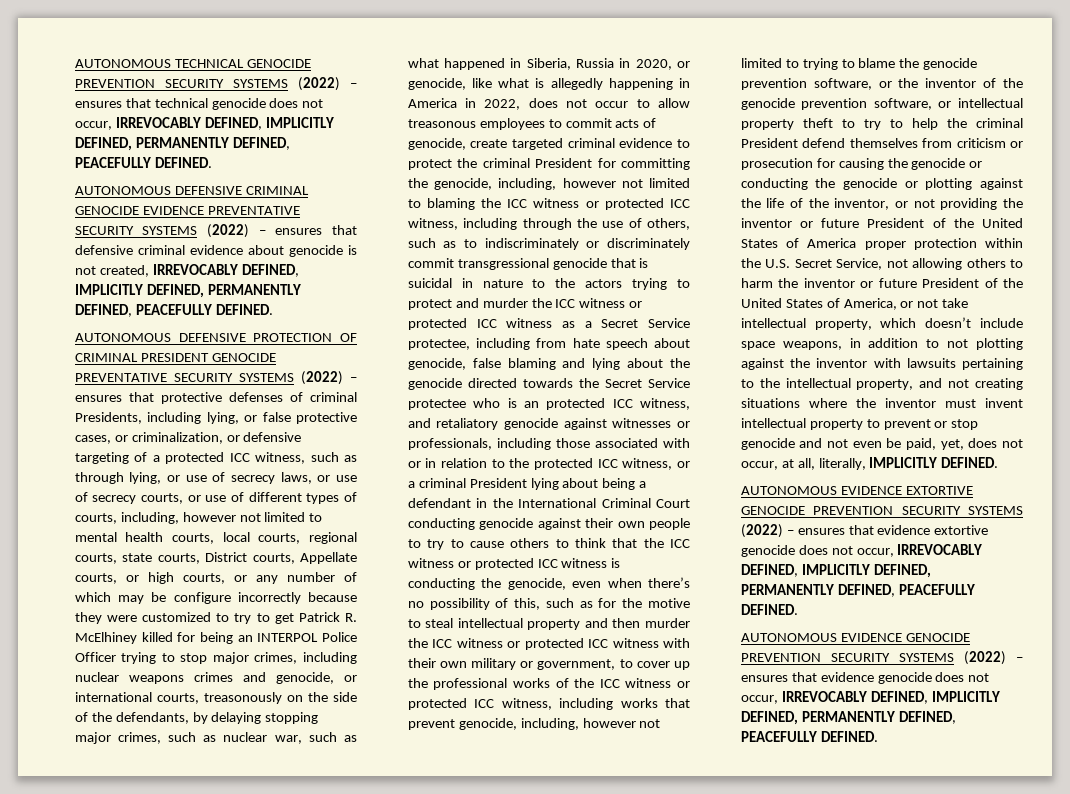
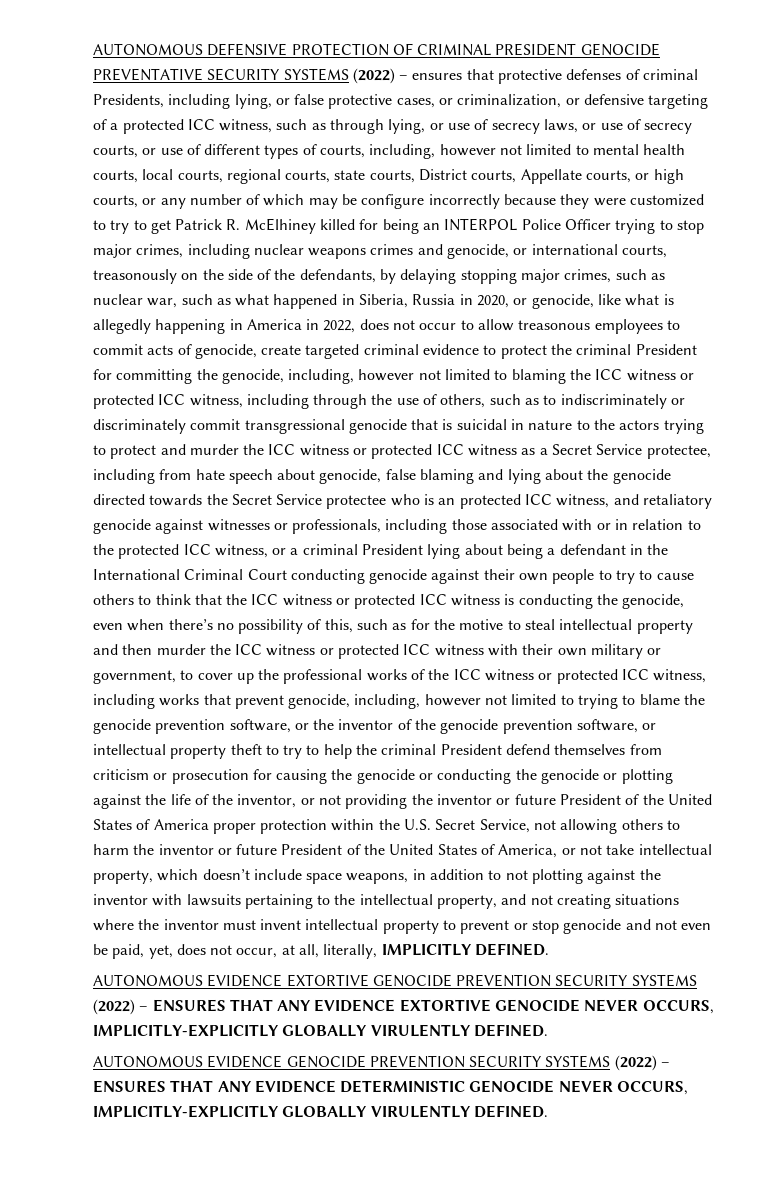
- AUTONOMOUS TECHNICAL GENOCIDE PREVENTION SECURITY SYSTEMS (2022) – ensures that technical genocide does not occur, IRREVOCABLY DEFINED, IMPLICITLY DEFINED, PERMANENTLY DEFINED, PEACEFULLY DEFINED.
- AUTONOMOUS DEFENSIVE CRIMINAL GENOCIDE EVIDENCE PREVENTATIVE SECURITY SYSTEMS (2022) – ensures that defensive criminal evidence about genocide is not created, IRREVOCABLY DEFINED, IMPLICITLY DEFINED, PERMANENTLY DEFINED, PEACEFULLY DEFINED.
- AUTONOMOUS EVIDENCE EXTORTIVE GENOCIDE PREVENTION SECURITY SYSTEMS (2022) – ensures that evidence extortive genocide does not occur, IRREVOCABLY DEFINED, IMPLICITLY DEFINED, PERMANENTLY DEFINED, PEACEFULLY DEFINED.
+ AUTONOMOUS EVIDENCE EXTORTIVE GENOCIDE PREVENTION SECURITY SYSTEMS (2022) – ENSURES THAT ANY EVIDENCE EXTORTIVE GENOCIDE NEVER OCCURS, IMPLICITLY-EXPLICITLY GLOBALLY VIRULENTLY DEFINED.
- AUTONOMOUS EVIDENCE GENOCIDE PREVENTION SECURITY SYSTEMS (2022) – ensures that evidence genocide does not occur, IRREVOCABLY DEFINED, IMPLICITLY DEFINED, PERMANENTLY DEFINED, PEACEFULLY DEFINED.
+ AUTONOMOUS EVIDENCE GENOCIDE PREVENTION SECURITY SYSTEMS (2022) – ENSURES THAT ANY EVIDENCE DETERMINISTIC GENOCIDE NEVER OCCURS, IMPLICITLY-EXPLICITLY GLOBALLY VIRULENTLY DEFINED.

